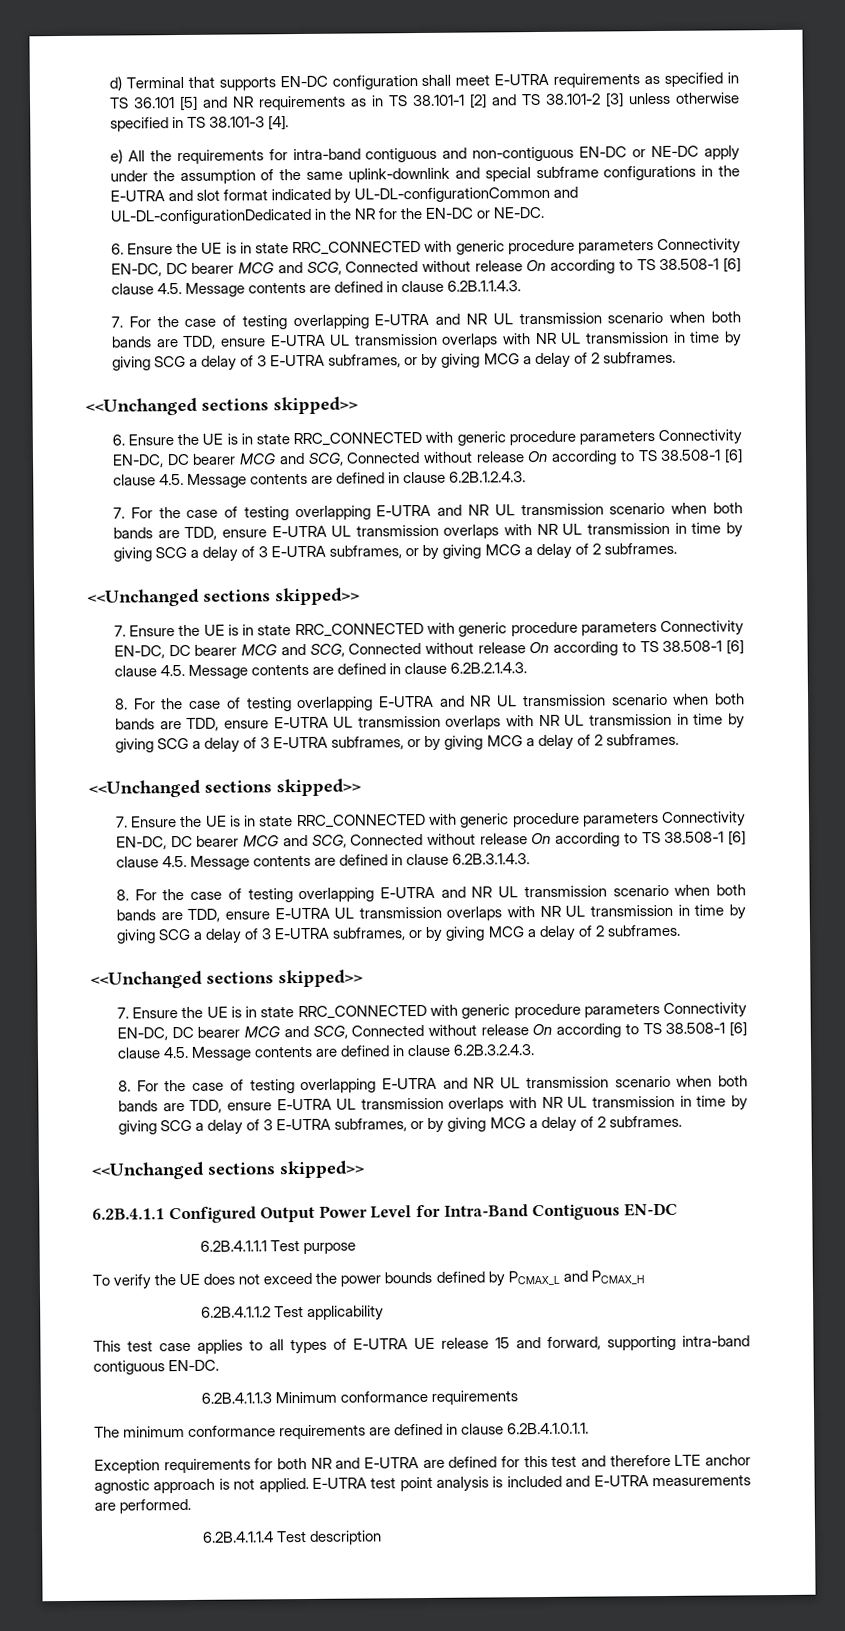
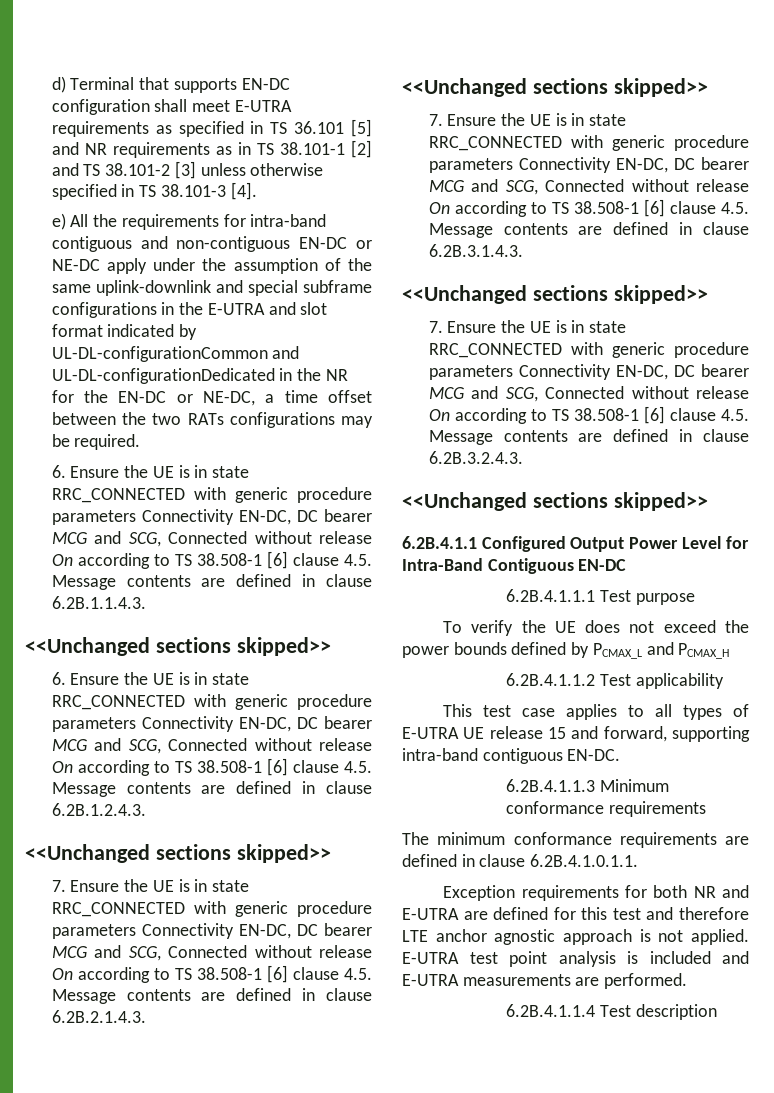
- e) All the requirements for intra-band contiguous and non-contiguous EN-DC or NE-DC apply under the assumption of the same uplink-downlink and special subframe configurations in the E-UTRA and slot format indicated by UL-DL-configurationCommon and UL-DL-configurationDedicated in the NR for the EN-DC or NE-DC.
+ e) All the requirements for intra-band contiguous and non-contiguous EN-DC or NE-DC apply under the assumption of the same uplink-downlink and special subframe configurations in the E-UTRA and slot format indicated by UL-DL-configurationCommon and UL-DL-configurationDedicated in the NR for the EN-DC or NE-DC, a time offset between the two RATs configurations may be required.
  6. Ensure the UE is in state RRC_CONNECTED with generic procedure parameters Connectivity EN-DC, DC bearer MCG and SCG, Connected without release On according to TS 38.508-1 [6] clause 4.5. Message contents are defined in clause 6.2B.1.1.4.3.
- 7. For the case of testing overlapping E-UTRA and NR UL transmission scenario when both bands are TDD, ensure E-UTRA UL transmission overlaps with NR UL transmission in time by giving SCG a delay of 3 E-UTRA subframes, or by giving MCG a delay of 2 subframes.
  6. Ensure the UE is in state RRC_CONNECTED with generic procedure parameters Connectivity EN-DC, DC bearer MCG and SCG, Connected without release On according to TS 38.508-1 [6] clause 4.5. Message contents are defined in clause 6.2B.1.2.4.3.
- 7. For the case of testing overlapping E-UTRA and NR UL transmission scenario when both bands are TDD, ensure E-UTRA UL transmission overlaps with NR UL transmission in time by giving SCG a delay of 3 E-UTRA subframes, or by giving MCG a delay of 2 subframes.
  7. Ensure the UE is in state RRC_CONNECTED with generic procedure parameters Connectivity EN-DC, DC bearer MCG and SCG, Connected without release On according to TS 38.508-1 [6] clause 4.5. Message contents are defined in clause 6.2B.2.1.4.3.
- 8. For the case of testing overlapping E-UTRA and NR UL transmission scenario when both bands are TDD, ensure E-UTRA UL transmission overlaps with NR UL transmission in time by giving SCG a delay of 3 E-UTRA subframes, or by giving MCG a delay of 2 subframes.
  7. Ensure the UE is in state RRC_CONNECTED with generic procedure parameters Connectivity EN-DC, DC bearer MCG and SCG, Connected without release On according to TS 38.508-1 [6] clause 4.5. Message contents are defined in clause 6.2B.3.1.4.3.
- 8. For the case of testing overlapping E-UTRA and NR UL transmission scenario when both bands are TDD, ensure E-UTRA UL transmission overlaps with NR UL transmission in time by giving SCG a delay of 3 E-UTRA subframes, or by giving MCG a delay of 2 subframes.
  7. Ensure the UE is in state RRC_CONNECTED with generic procedure parameters Connectivity EN-DC, DC bearer MCG and SCG, Connected without release On according to TS 38.508-1 [6] clause 4.5. Message contents are defined in clause 6.2B.3.2.4.3.
- 8. For the case of testing overlapping E-UTRA and NR UL transmission scenario when both bands are TDD, ensure E-UTRA UL transmission overlaps with NR UL transmission in time by giving SCG a delay of 3 E-UTRA subframes, or by giving MCG a delay of 2 subframes.

